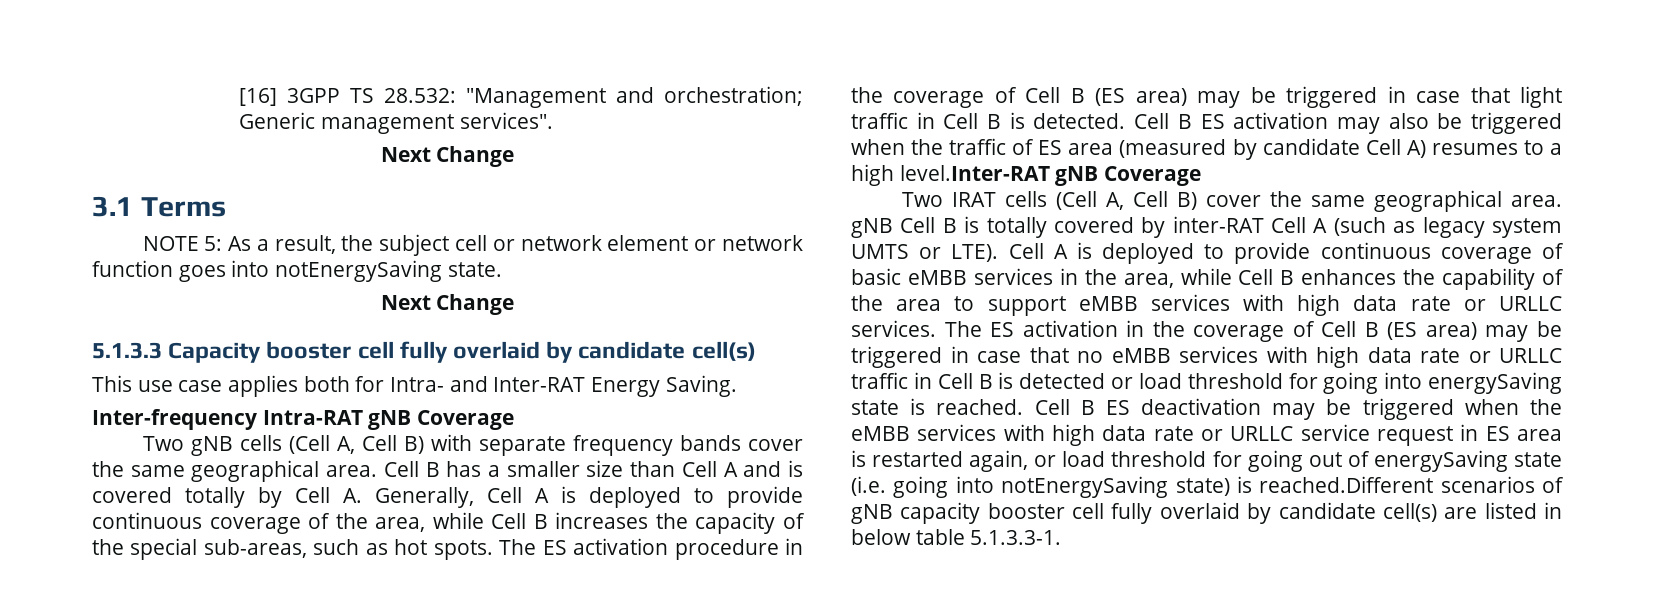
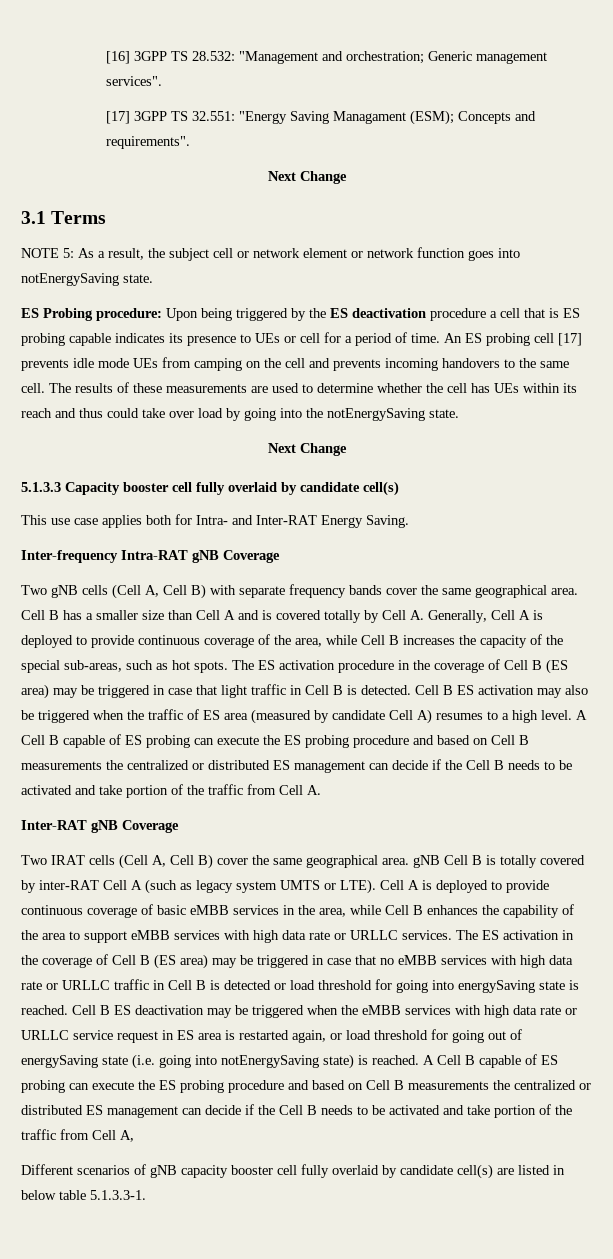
+ [17] 3GPP TS 32.551: "Energy Saving Managament (ESM); Concepts and requirements".
+ ES Probing procedure: Upon being triggered by the ES deactivation procedure a cell that is ES probing capable indicates its presence to UEs or cell for a period of time. An ES probing cell [17] prevents idle mode UEs from camping on the cell and prevents incoming handovers to the same cell. The results of these measurements are used to determine whether the cell has UEs within its reach and thus could take over load by going into the notEnergySaving state.
- Cell B ES activation may also be triggered when the traffic of ES area (measured by candidate Cell A) resumes to a high level.Inter-RAT gNB Coverage
+ Cell B ES activation may also be triggered when the traffic of ES area (measured by candidate Cell A) resumes to a high level. A Cell B capable of ES probing can execute the ES probing procedure and based on Cell B measurements the centralized or distributed ES management can decide if the Cell B needs to be activated and take portion of the traffic from Cell A.
+ Inter-RAT gNB Coverage
- Cell B ES deactivation may be triggered when the eMBB services with high data rate or URLLC service request in ES area is restarted again, or load threshold for going out of energySaving state (i.e. going into notEnergySaving state) is reached.Different scenarios of gNB capacity booster cell fully overlaid by candidate cell(s) are listed in below table 5.1.3.3-1.
+ Cell B ES deactivation may be triggered when the eMBB services with high data rate or URLLC service request in ES area is restarted again, or load threshold for going out of energySaving state (i.e. going into notEnergySaving state) is reached. A Cell B capable of ES probing can execute the ES probing procedure and based on Cell B measurements the centralized or distributed ES management can decide if the Cell B needs to be activated and take portion of the traffic from Cell A,
+ Different scenarios of gNB capacity booster cell fully overlaid by candidate cell(s) are listed in below table 5.1.3.3-1.

